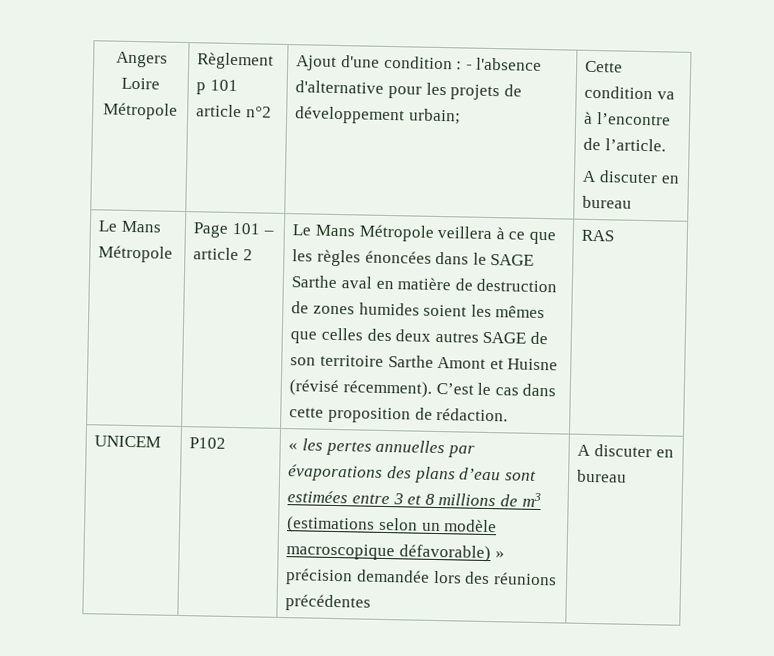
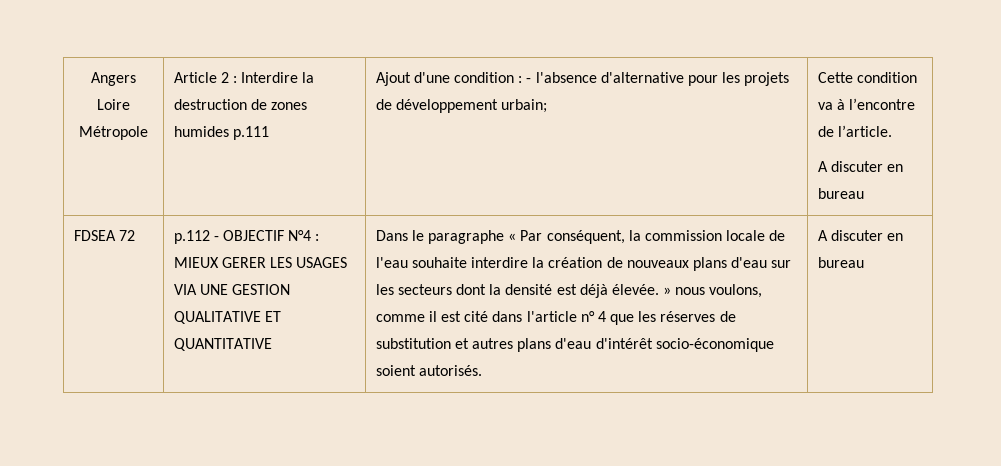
- Angers Loire Métropole | Règlement p 101 article n°2 | Ajout d'une condition : - l'absence d'alternative pour les projets de développement urbain; | Cette condition va à l’encontre de l’article.
+ Angers Loire Métropole | Article 2 : Interdire la destruction de zones humides p.111 | Ajout d'une condition : - l'absence d'alternative pour les projets de développement urbain; | Cette condition va à l’encontre de l’article.
- Le Mans Métropole | Page 101 – article 2 | Le Mans Métropole veillera à ce que les règles énoncées dans le SAGE Sarthe aval en matière de destruction de zones humides soient les mêmes que celles des deux autres SAGE de son territoire Sarthe Amont et Huisne (révisé récemment). C’est le cas dans cette proposition de rédaction. | RAS
- UNICEM | P102 | « les pertes annuelles par évaporations des plans d’eau sont estimées entre 3 et 8 millions de m3 (estimations selon un modèle macroscopique défavorable) » précision demandée lors des réunions précédentes | A discuter en bureau
+ FDSEA 72 | p.112 - OBJECTIF N°4 : MIEUX GERER LES USAGES VIA UNE GESTION QUALITATIVE ET QUANTITATIVE | Dans le paragraphe « Par conséquent, la commission locale de l'eau souhaite interdire la création de nouveaux plans d'eau sur les secteurs dont la densité est déjà élevée. » nous voulons, comme il est cité dans l'article n° 4 que les réserves de substitution et autres plans d'eau d'intérêt socio-économique soient autorisés. | A discuter en bureau

